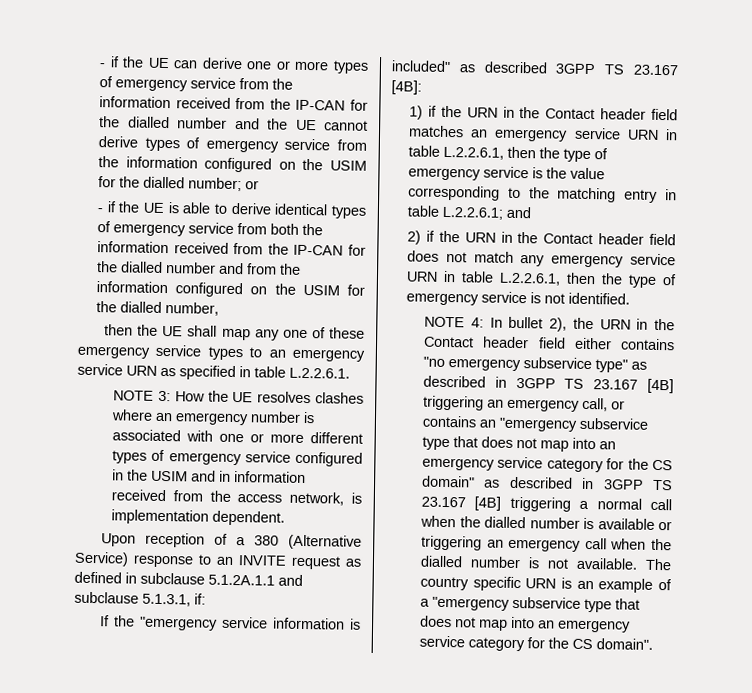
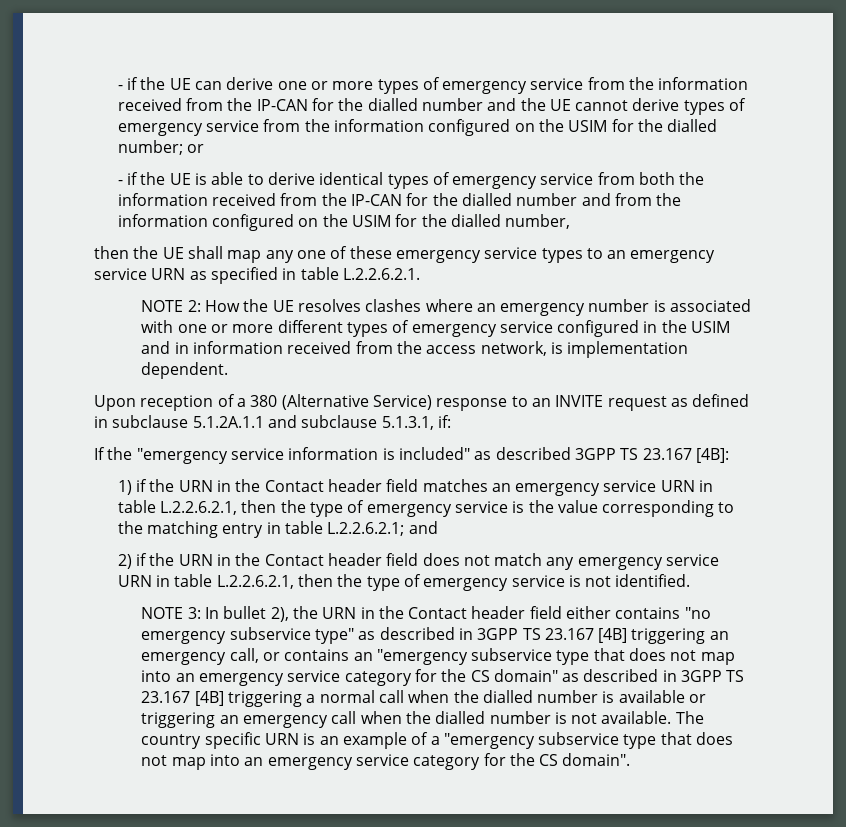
- then the UE shall map any one of these emergency service types to an emergency service URN as specified in table L.2.2.6.1.
- NOTE 3: How the UE resolves clashes where an emergency number is associated with one or more different types of emergency service configured in the USIM and in information received from the access network, is implementation dependent.
+ then the UE shall map any one of these emergency service types to an emergency service URN as specified in table L.2.2.6.2.1.
+ NOTE 2: How the UE resolves clashes where an emergency number is associated with one or more different types of emergency service configured in the USIM and in information received from the access network, is implementation dependent.
- 1) if the URN in the Contact header field matches an emergency service URN in table L.2.2.6.1, then the type of emergency service is the value corresponding to the matching entry in table L.2.2.6.1; and
+ 1) if the URN in the Contact header field matches an emergency service URN in table L.2.2.6.2.1, then the type of emergency service is the value corresponding to the matching entry in table L.2.2.6.2.1; and
- 2) if the URN in the Contact header field does not match any emergency service URN in table L.2.2.6.1, then the type of emergency service is not identified.
+ 2) if the URN in the Contact header field does not match any emergency service URN in table L.2.2.6.2.1, then the type of emergency service is not identified.
- NOTE 4:
+ NOTE 3:

